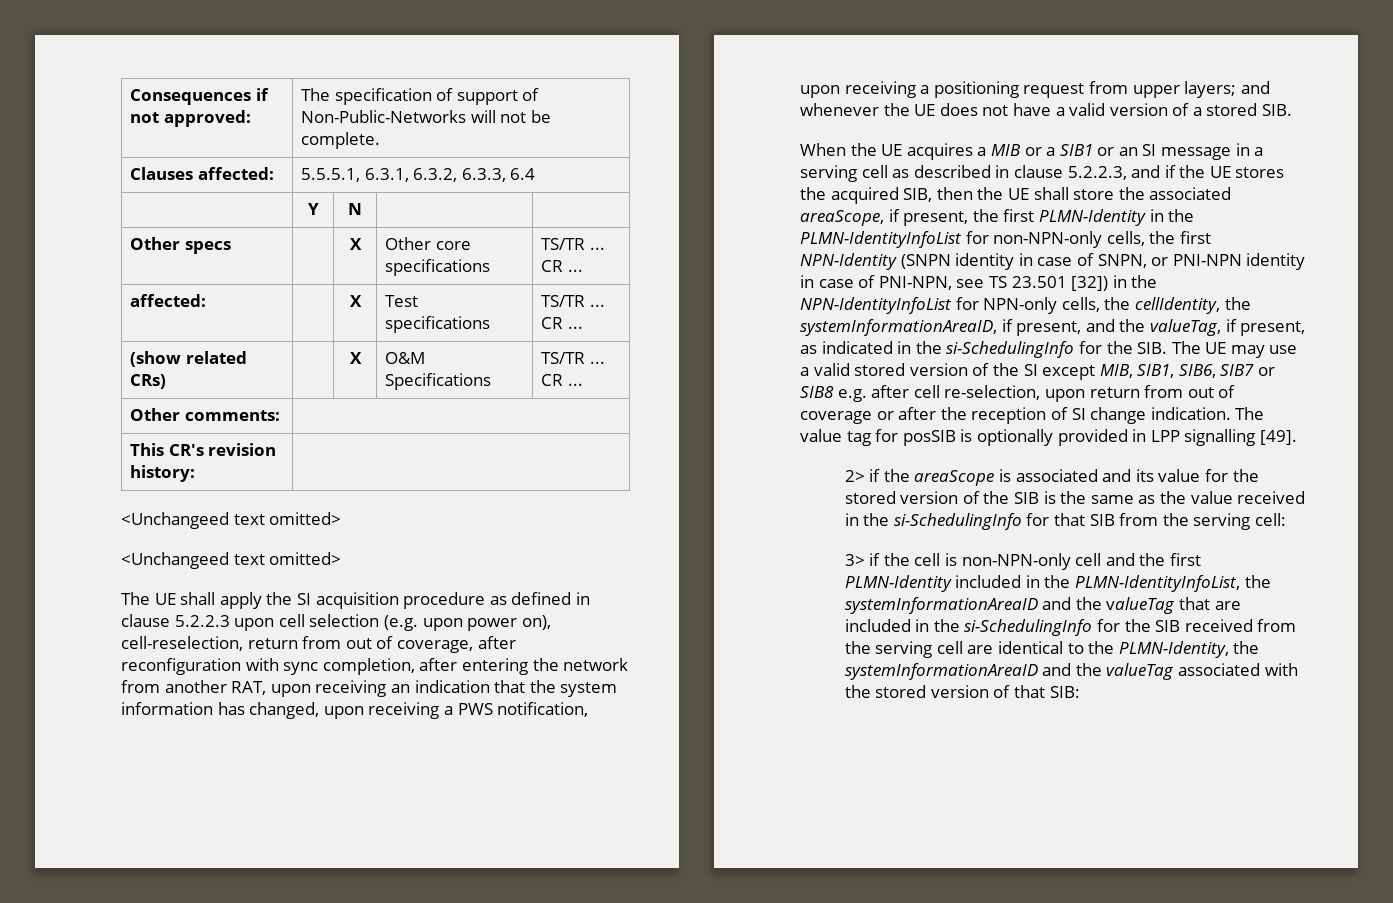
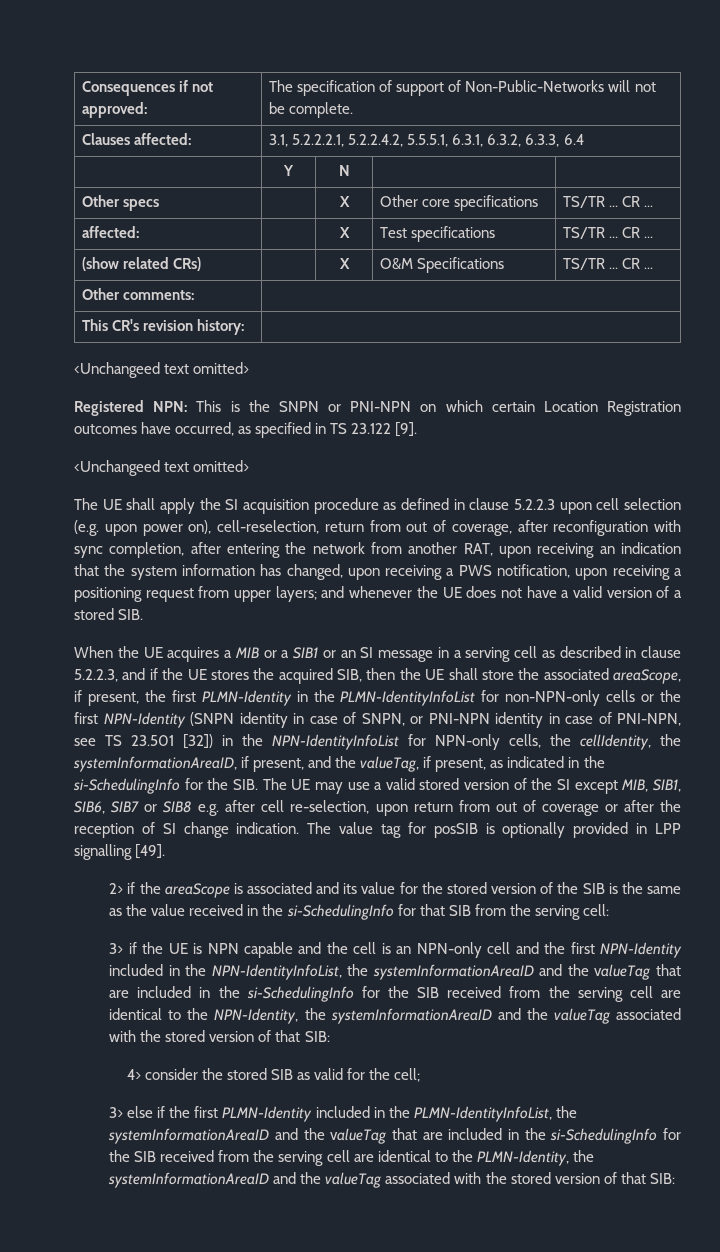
- Clauses affected: | 5.5.5.1, 6.3.1, 6.3.2, 6.3.3, 6.4
+ Clauses affected: | 3.1, 5.2.2.2.1, 5.2.2.4.2, 5.5.5.1, 6.3.1, 6.3.2, 6.3.3, 6.4
+ Registered NPN: This is the SNPN or PNI-NPN on which certain Location Registration outcomes have occurred, as specified in TS 23.122 [9].
- When the UE acquires a MIB or a SIB1 or an SI message in a serving cell as described in clause 5.2.2.3, and if the UE stores the acquired SIB, then the UE shall store the associated areaScope, if present, the first PLMN-Identity in the PLMN-IdentityInfoList for non-NPN-only cells, the first NPN-Identity (SNPN identity in case of SNPN, or PNI-NPN identity in case of PNI-NPN, see TS 23.501 [32]) in the NPN-IdentityInfoList for NPN-only cells, the cellIdentity, the systemInformationAreaID, if present, and the valueTag, if present, as indicated in the si-SchedulingInfo for the SIB. The UE may use a valid stored version of the SI except MIB, SIB1, SIB6, SIB7 or SIB8 e.g. after cell re-selection, upon return from out of coverage or after the reception of SI change indication.
+ When the UE acquires a MIB or a SIB1 or an SI message in a serving cell as described in clause 5.2.2.3, and if the UE stores the acquired SIB, then the UE shall store the associated areaScope, if present, the first PLMN-Identity in the PLMN-IdentityInfoList for non-NPN-only cells or the first NPN-Identity (SNPN identity in case of SNPN, or PNI-NPN identity in case of PNI-NPN, see TS 23.501 [32]) in the NPN-IdentityInfoList for NPN-only cells, the cellIdentity, the systemInformationAreaID, if present, and the valueTag, if present, as indicated in the si-SchedulingInfo for the SIB. The UE may use a valid stored version of the SI except MIB, SIB1, SIB6, SIB7 or SIB8 e.g. after cell re-selection, upon return from out of coverage or after the reception of SI change indication.
- 3> if the cell is non-NPN-only cell and the first PLMN-Identity included in the PLMN-IdentityInfoList, the systemInformationAreaID and the valueTag that are included in the si-SchedulingInfo for the SIB received from the serving cell are identical to the PLMN-Identity, the systemInformationAreaID and the valueTag associated with the stored version of that SIB:
+ 3> if the UE is NPN capable and the cell is an NPN-only cell and the first NPN-Identity included in the NPN-IdentityInfoList, the systemInformationAreaID and the valueTag that are included in the si-SchedulingInfo for the SIB received from the serving cell are identical to the NPN-Identity, the systemInformationAreaID and the valueTag associated with the stored version of that SIB:
+ 4> consider the stored SIB as valid for the cell;
+ 3> else if the first PLMN-Identity included in the PLMN-IdentityInfoList, the systemInformationAreaID and the valueTag that are included in the si-SchedulingInfo for the SIB received from the serving cell are identical to the PLMN-Identity, the systemInformationAreaID and the valueTag associated with the stored version of that SIB:

